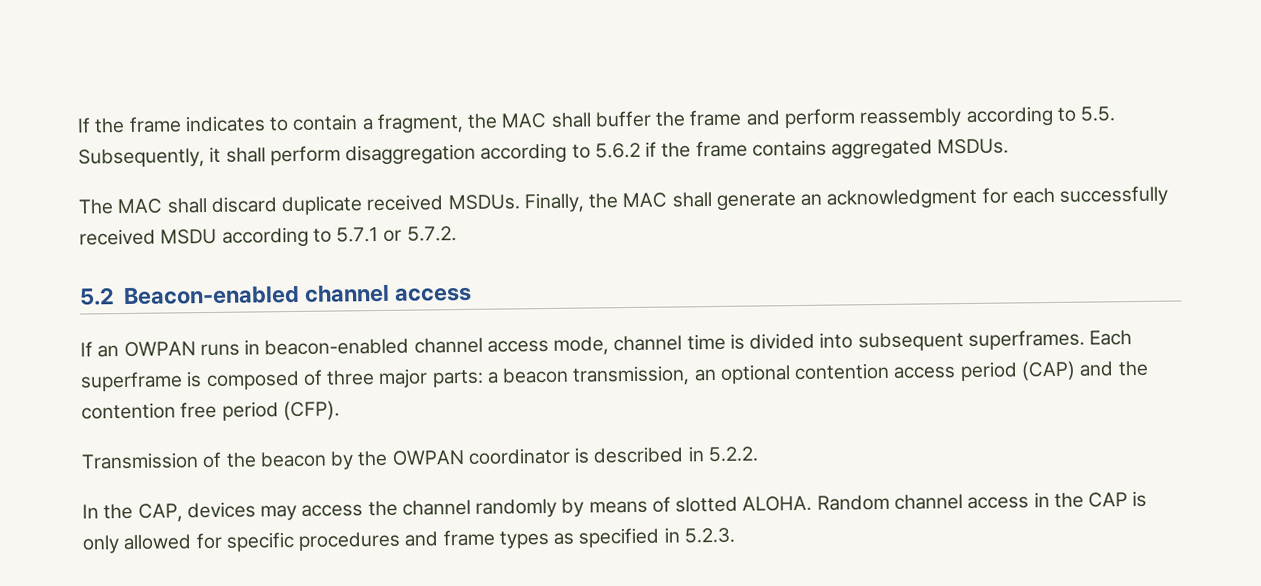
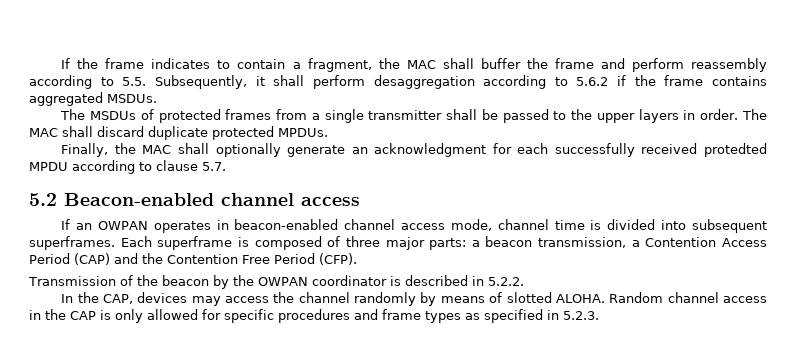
- If the frame indicates to contain a fragment, the MAC shall buffer the frame and perform reassembly according to 5.5. Subsequently, it shall perform disaggregation according to 5.6.2 if the frame contains aggregated MSDUs.
+ If the frame indicates to contain a fragment, the MAC shall buffer the frame and perform reassembly according to 5.5. Subsequently, it shall perform desaggregation according to 5.6.2 if the frame contains aggregated MSDUs.
- The MAC shall discard duplicate received MSDUs. Finally, the MAC shall generate an acknowledgment for each successfully received MSDU according to 5.7.1 or 5.7.2.
+ The MSDUs of protected frames from a single transmitter shall be passed to the upper layers in order. The MAC shall discard duplicate protected MPDUs.
+ Finally, the MAC shall optionally generate an acknowledgment for each successfully received protedted MPDU according to clause 5.7.
- If an OWPAN runs in beacon-enabled channel access mode, channel time is divided into subsequent superframes.
+ If an OWPAN operates in beacon-enabled channel access mode, channel time is divided into subsequent superframes.
- Each superframe is composed of three major parts: a beacon transmission, an optional contention access period (CAP) and the contention free period (CFP).
+ Each superframe is composed of three major parts: a beacon transmission, a Contention Access Period (CAP) and the Contention Free Period (CFP).

